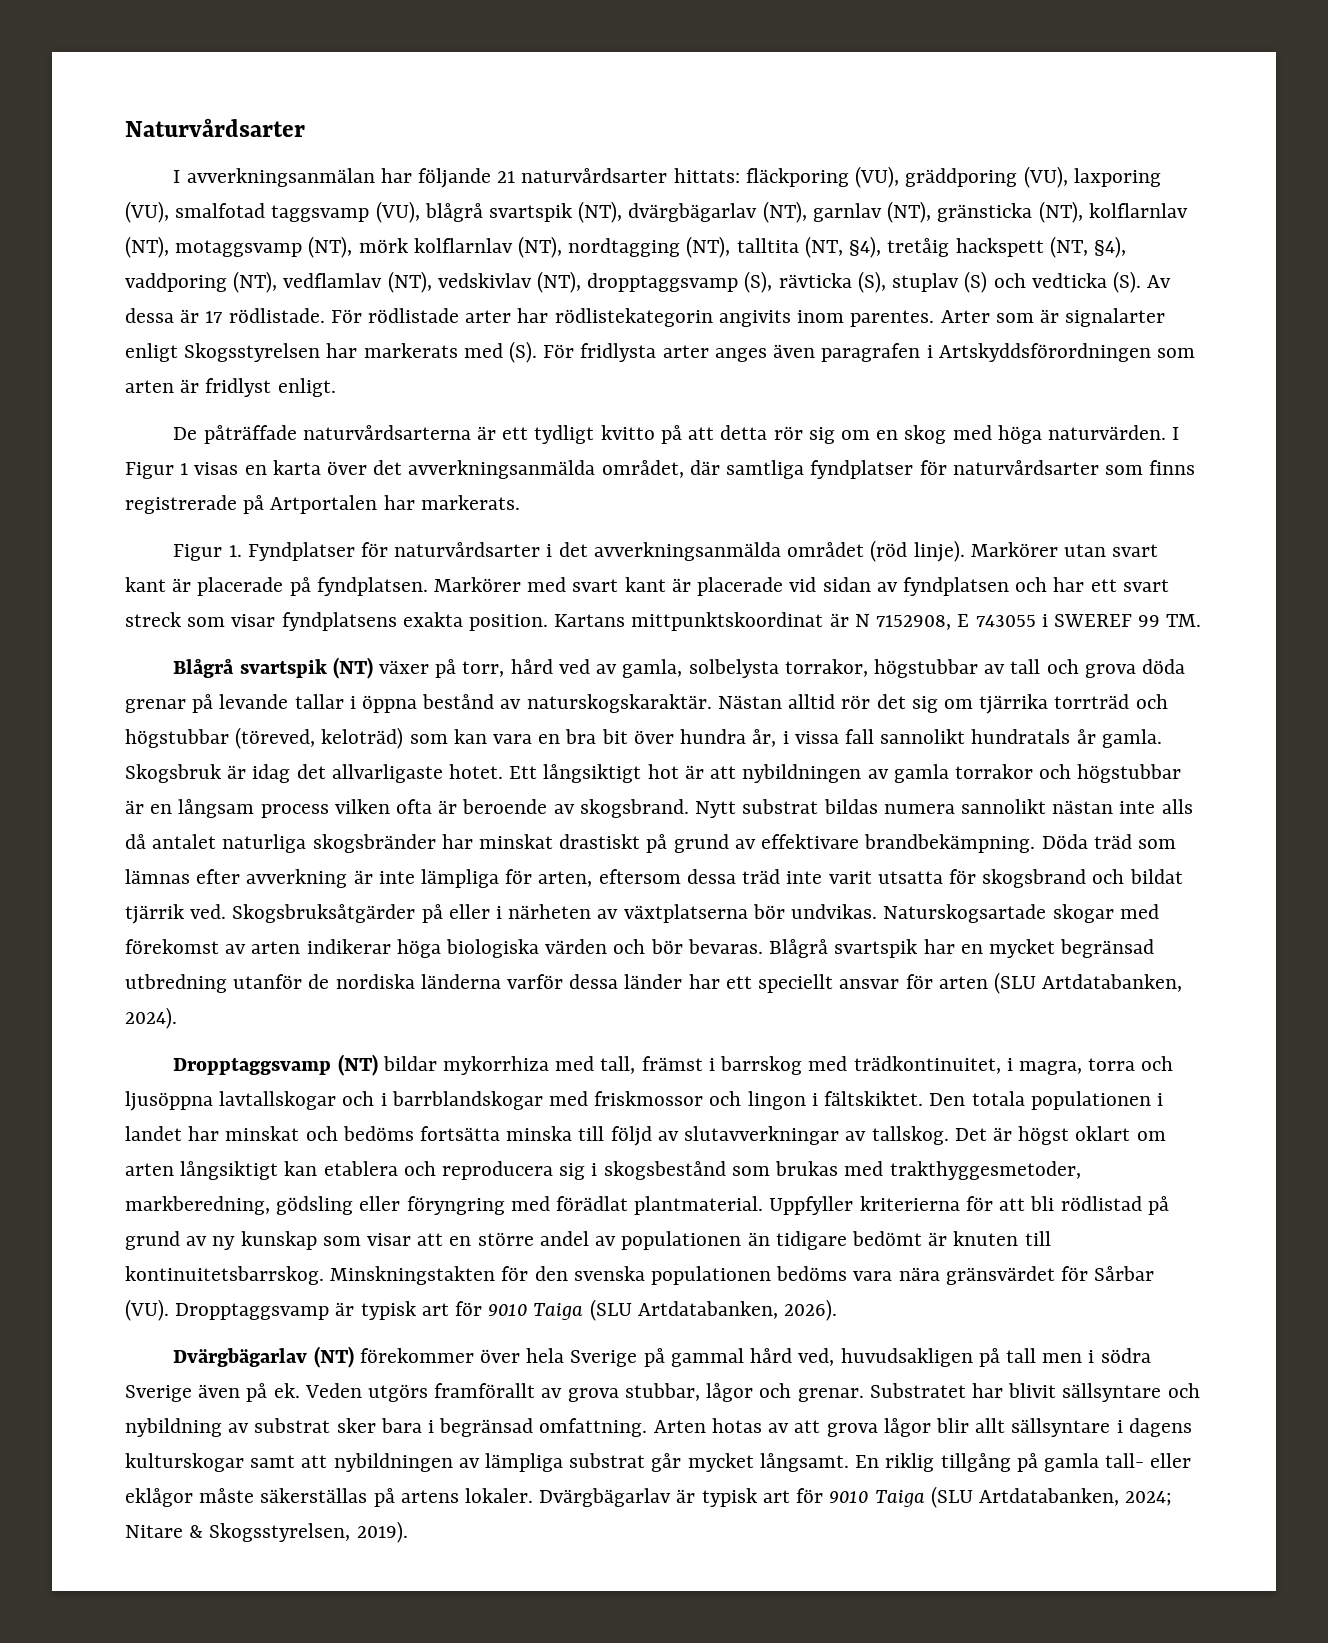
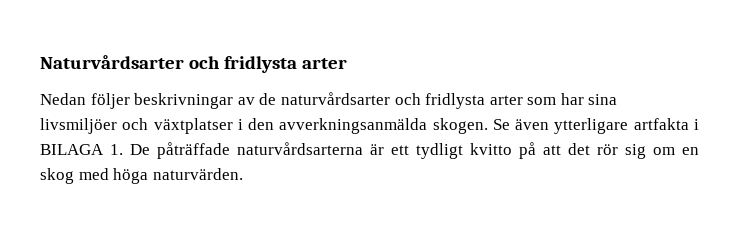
- Naturvårdsarter
- I avverkningsanmälan har följande 21 naturvårdsarter hittats: fläckporing (VU), gräddporing (VU), laxporing (VU), smalfotad taggsvamp (VU), blågrå svartspik (NT), dvärgbägarlav (NT), garnlav (NT), gränsticka (NT), kolflarnlav (NT), motaggsvamp (NT), mörk kolflarnlav (NT), nordtagging (NT), talltita (NT, §4), tretåig hackspett (NT, §4), vaddporing (NT), vedflamlav (NT), vedskivlav (NT), dropptaggsvamp (S), rävticka (S), stuplav (S) och vedticka (S). Av dessa är 17 rödlistade. För rödlistade arter har rödlistekategorin angivits inom parentes. Arter som är signalarter enligt Skogsstyrelsen har markerats med (S). För fridlysta arter anges även paragrafen i Artskyddsförordningen som arten är fridlyst enligt.
- De påträffade naturvårdsarterna är ett tydligt kvitto på att detta rör sig om en skog med höga naturvärden. I Figur 1 visas en karta över det avverkningsanmälda området, där samtliga fyndplatser för naturvårdsarter som finns registrerade på Artportalen har markerats.
- Figur 1. Fyndplatser för naturvårdsarter i det avverkningsanmälda området (röd linje). Markörer utan svart kant är placerade på fyndplatsen. Markörer med svart kant är placerade vid sidan av fyndplatsen och har ett svart streck som visar fyndplatsens exakta position. Kartans mittpunktskoordinat är N 7152908, E 743055 i SWEREF 99 TM.
- Blågrå svartspik (NT) växer på torr, hård ved av gamla, solbelysta torrakor, högstubbar av tall och grova döda grenar på levande tallar i öppna bestånd av naturskogskaraktär. Nästan alltid rör det sig om tjärrika torrträd och högstubbar (töreved, keloträd) som kan vara en bra bit över hundra år, i vissa fall sannolikt hundratals år gamla. Skogsbruk är idag det allvarligaste hotet. Ett långsiktigt hot är att nybildningen av gamla torrakor och högstubbar är en långsam process vilken ofta är beroende av skogsbrand. Nytt substrat bildas numera sannolikt nästan inte alls då antalet naturliga skogsbränder har minskat drastiskt på grund av effektivare brandbekämpning. Döda träd som lämnas efter avverkning är inte lämpliga för arten, eftersom dessa träd inte varit utsatta för skogsbrand och bildat tjärrik ved. Skogsbruksåtgärder på eller i närheten av växtplatserna bör undvikas. Naturskogsartade skogar med förekomst av arten indikerar höga biologiska värden och bör bevaras. Blågrå svartspik har en mycket begränsad utbredning utanför de nordiska länderna varför dessa länder har ett speciellt ansvar för arten (SLU Artdatabanken, 2024).
- Dropptaggsvamp (NT) bildar mykorrhiza med tall, främst i barrskog med trädkontinuitet, i magra, torra och ljusöppna lavtallskogar och i barrblandskogar med friskmossor och lingon i fältskiktet. Den totala populationen i landet har minskat och bedöms fortsätta minska till följd av slutavverkningar av tallskog. Det är högst oklart om arten långsiktigt kan etablera och reproducera sig i skogsbestånd som brukas med trakthyggesmetoder, markberedning, gödsling eller föryngring med förädlat plantmaterial. Uppfyller kriterierna för att bli rödlistad på grund av ny kunskap som visar att en större andel av populationen än tidigare bedömt är knuten till kontinuitetsbarrskog. Minskningstakten för den svenska populationen bedöms vara nära gränsvärdet för Sårbar (VU). Dropptaggsvamp är typisk art för 9010 Taiga (SLU Artdatabanken, 2026).
- Dvärgbägarlav (NT) förekommer över hela Sverige på gammal hård ved, huvudsakligen på tall men i södra Sverige även på ek. Veden utgörs framförallt av grova stubbar, lågor och grenar. Substratet har blivit sällsyntare och nybildning av substrat sker bara i begränsad omfattning. Arten hotas av att grova lågor blir allt sällsyntare i dagens kulturskogar samt att nybildningen av lämpliga substrat går mycket långsamt. En riklig tillgång på gamla tall- eller eklågor måste säkerställas på artens lokaler. Dvärgbägarlav är typisk art för 9010 Taiga (SLU Artdatabanken, 2024; Nitare & Skogsstyrelsen, 2019).
+ Naturvårdsarter och fridlysta arter
+ Nedan följer beskrivningar av de naturvårdsarter och fridlysta arter som har sina livsmiljöer och växtplatser i den avverkningsanmälda skogen. Se även ytterligare artfakta i BILAGA 1. De påträffade naturvårdsarterna är ett tydligt kvitto på att det rör sig om en skog med höga naturvärden.

